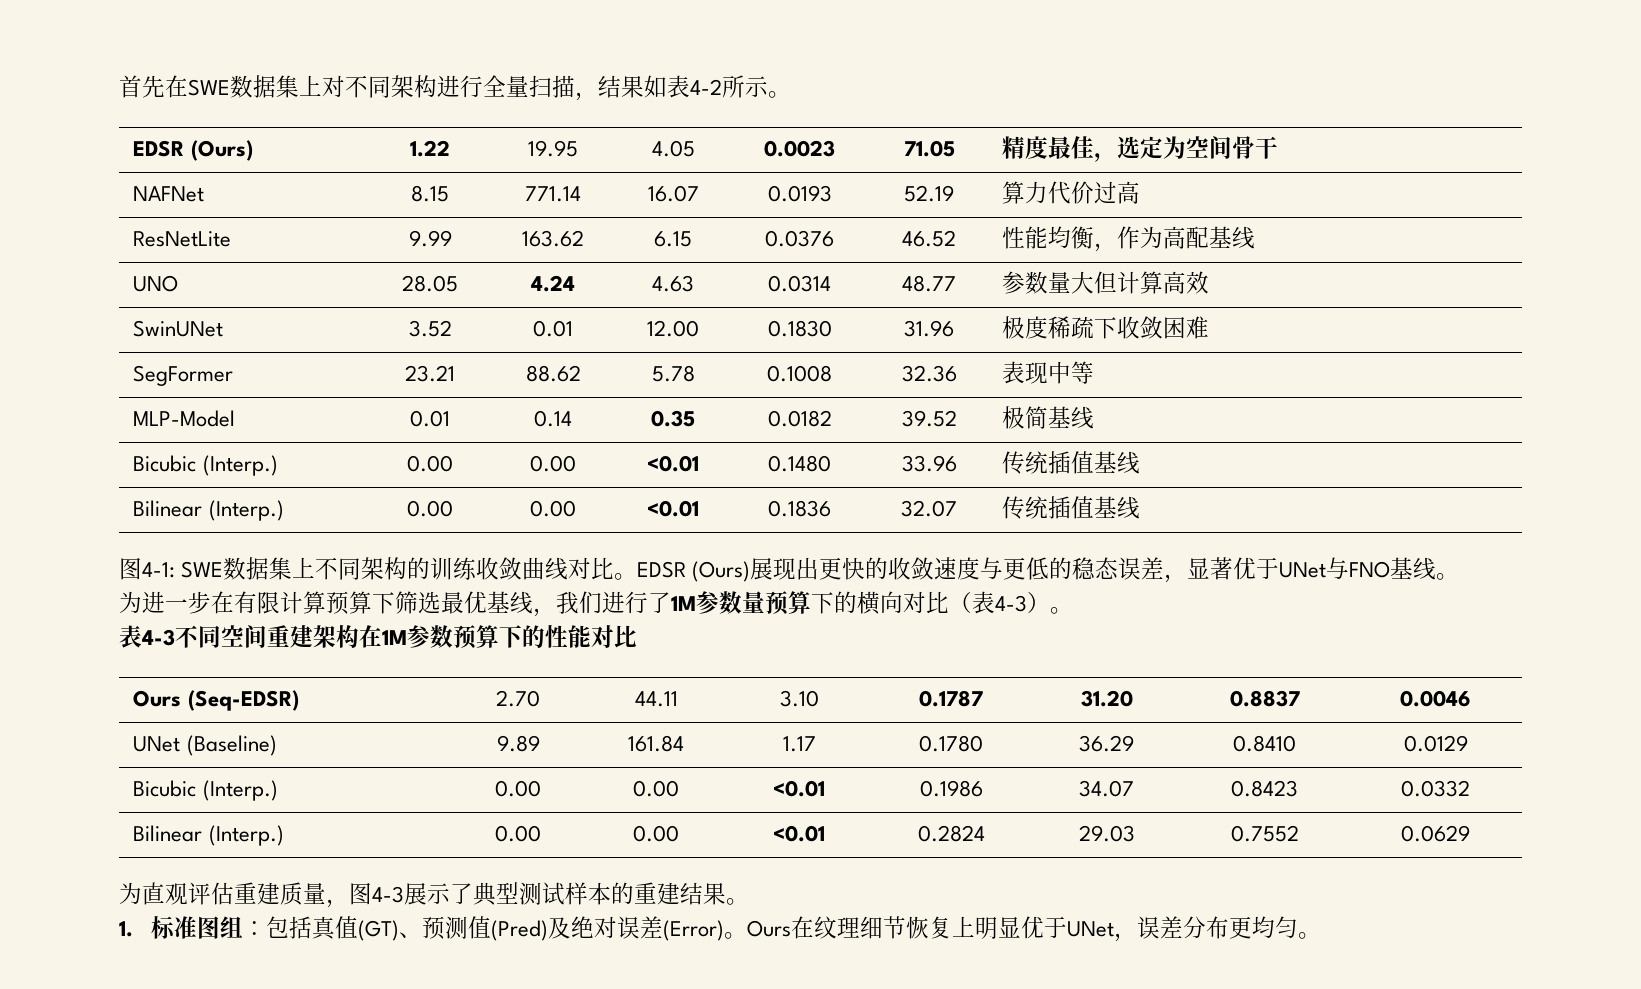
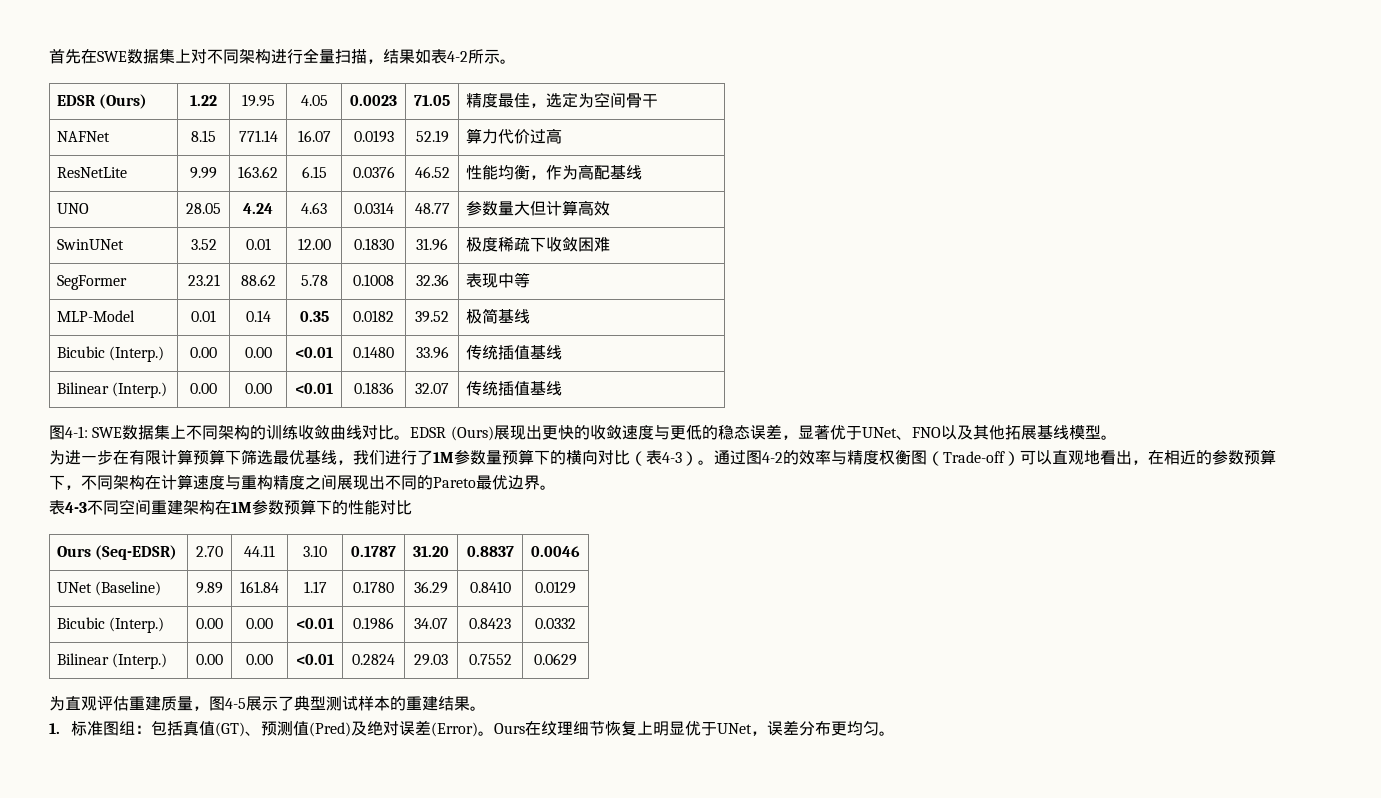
- EDSR (Ours)展现出更快的收敛速度与更低的稳态误差，显著优于UNet与FNO基线。
+ EDSR (Ours)展现出更快的收敛速度与更低的稳态误差，显著优于UNet、FNO以及其他拓展基线模型。
+ 通过图4-2的效率与精度权衡图（Trade-off）可以直观地看出，在相近的参数预算下，不同架构在计算速度与重构精度之间展现出不同的Pareto最优边界。
- 为直观评估重建质量，图4-3展示了典型测试样本的重建结果。
+ 为直观评估重建质量，图4-5展示了典型测试样本的重建结果。

